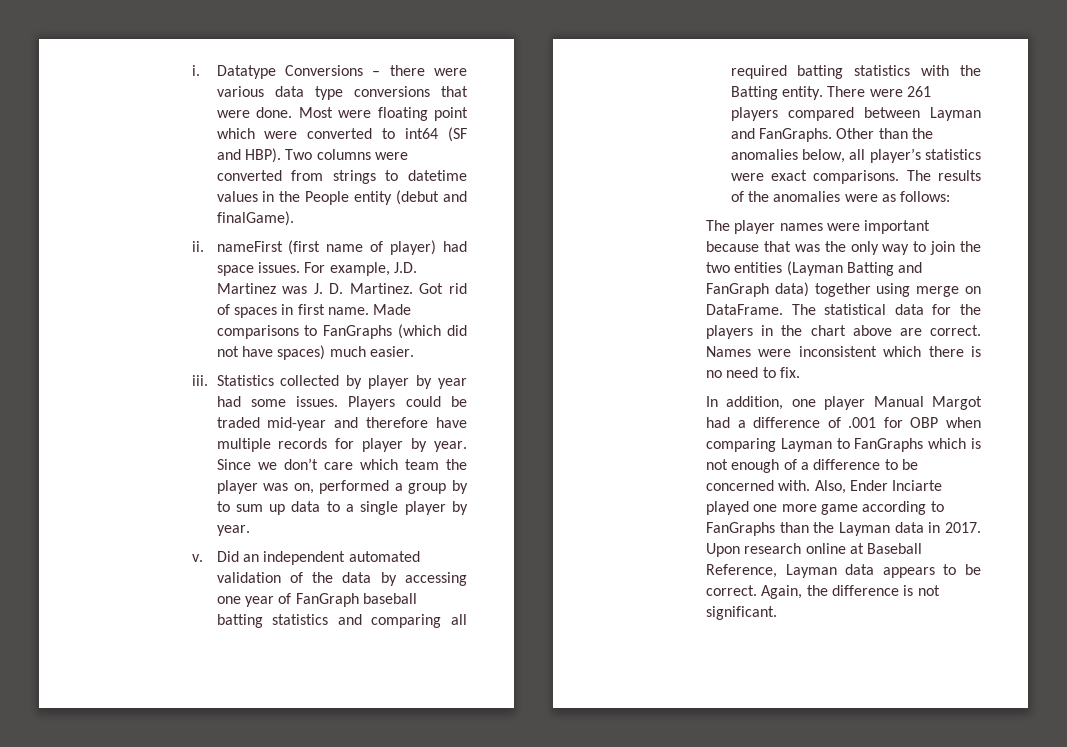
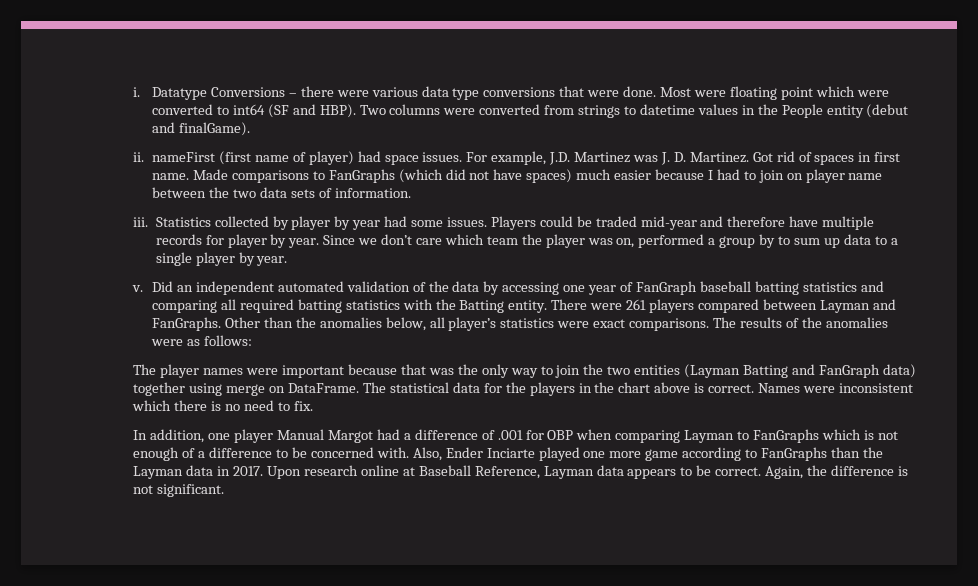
- Made comparisons to FanGraphs (which did not have spaces) much easier.
+ Made comparisons to FanGraphs (which did not have spaces) much easier because I had to join on player name between the two data sets of information.
- The statistical data for the players in the chart above are correct.
+ The statistical data for the players in the chart above is correct.

